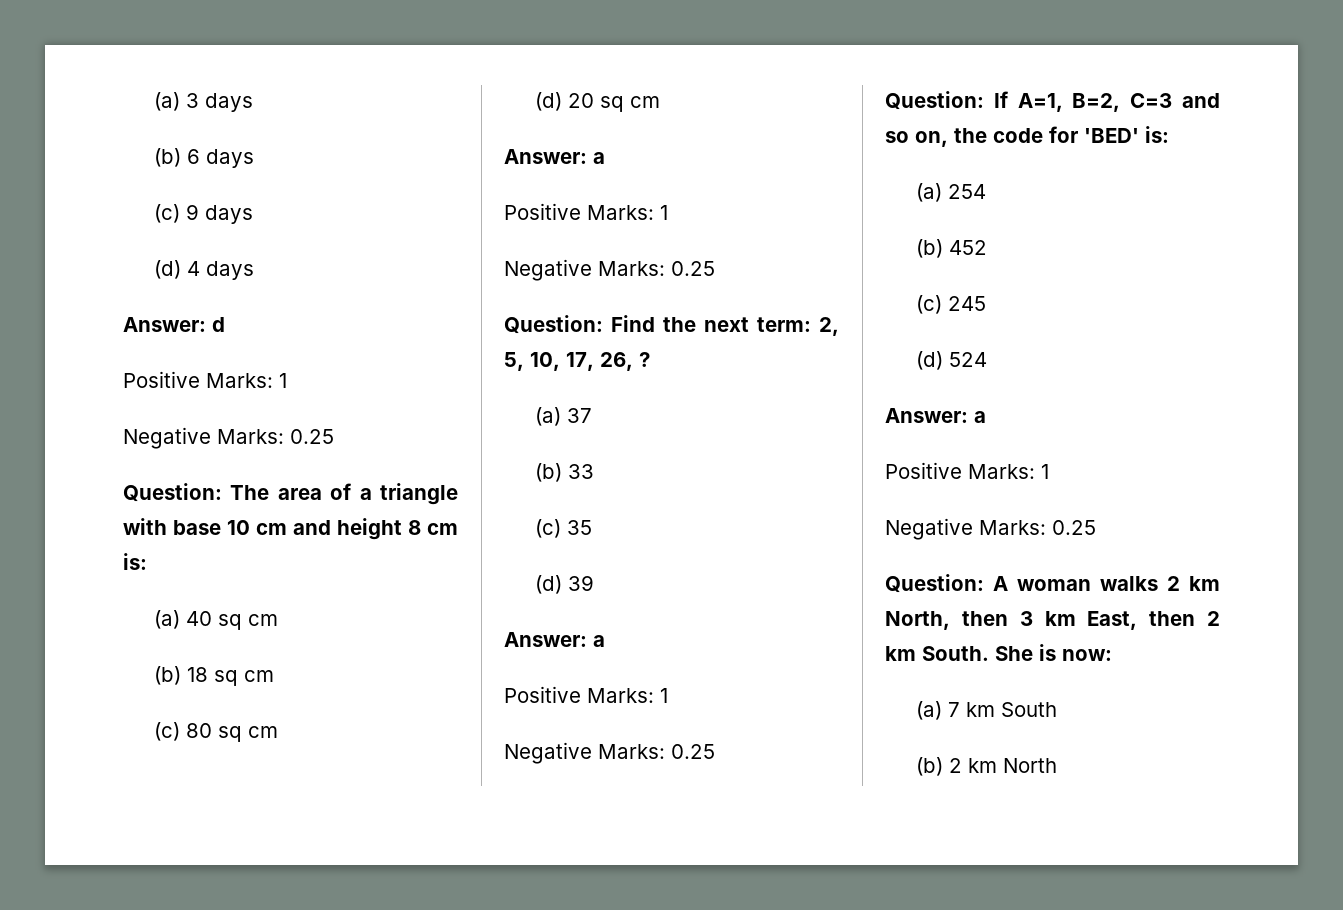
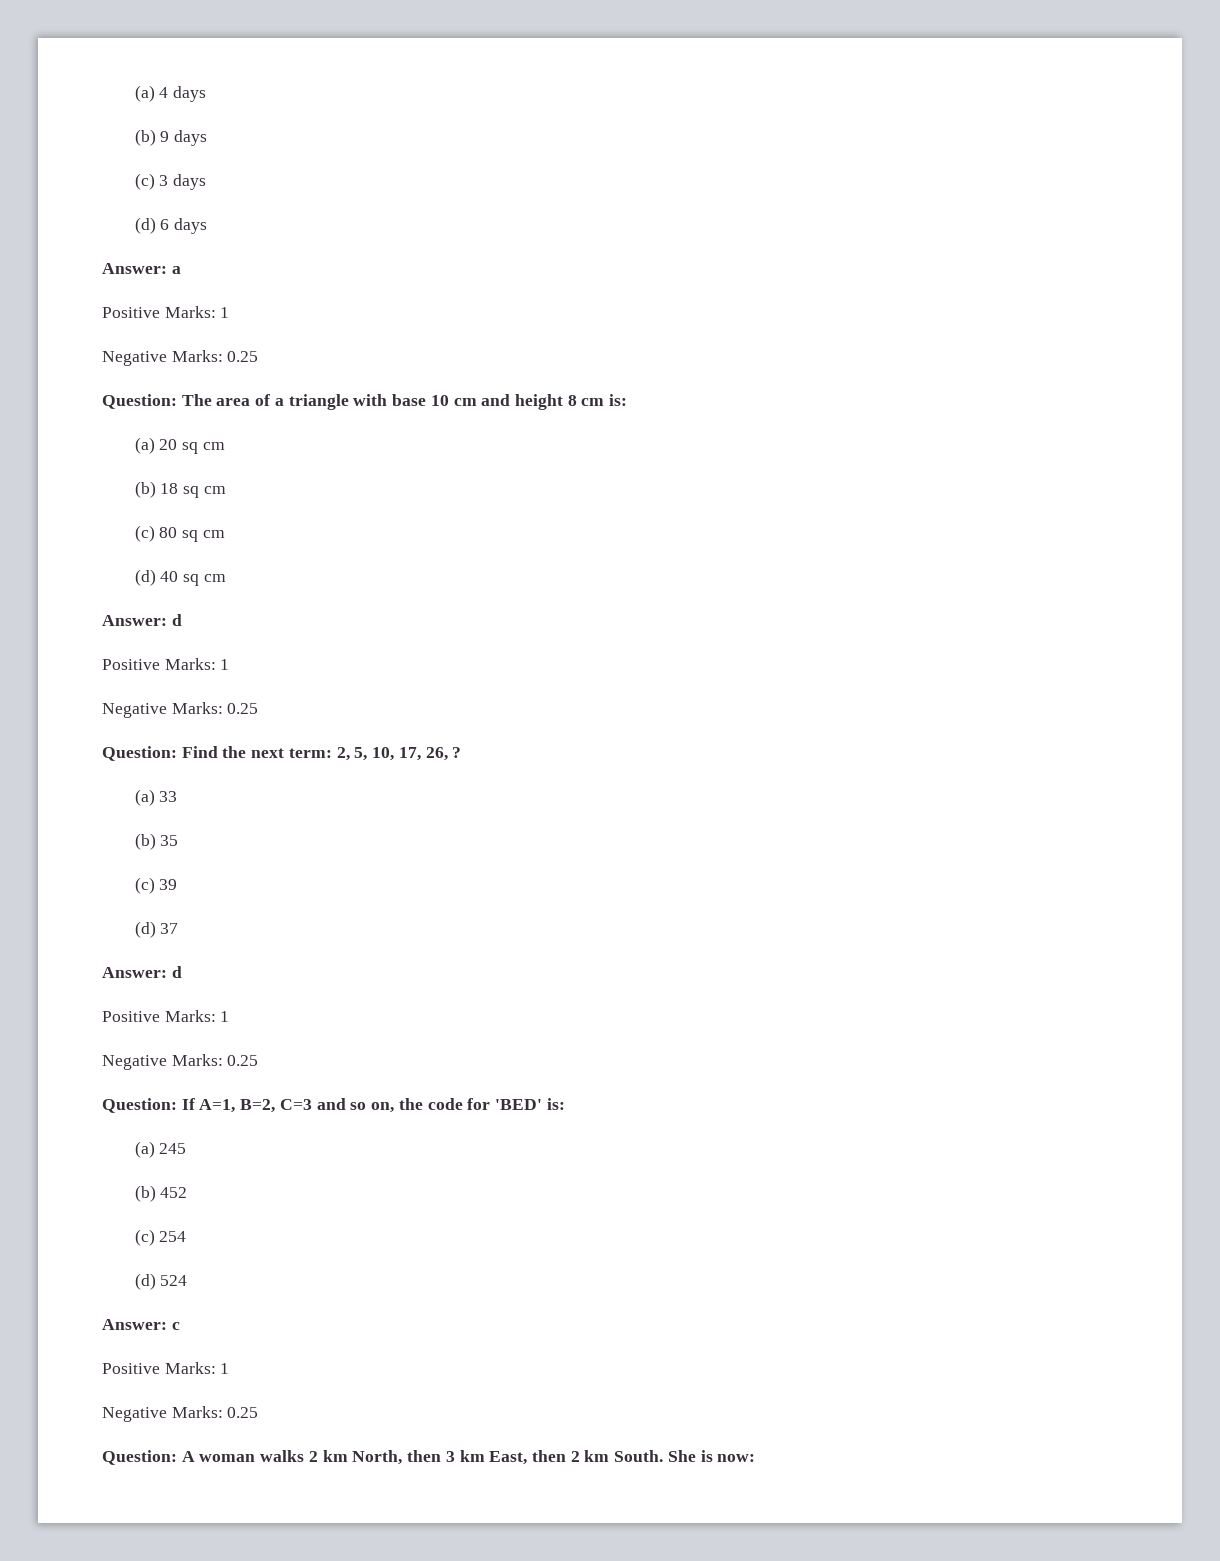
- (a) 3 days
+ (a) 4 days
+ (b) 9 days
+ (c) 3 days
- (b) 6 days
+ (d) 6 days
- (c) 9 days
- (d) 4 days
- Answer: d
+ Answer: a
- (a) 40 sq cm
+ (a) 20 sq cm
- (d) 20 sq cm
- Answer: a
+ (d) 40 sq cm
+ Answer: d
- (a) 37
- (b) 33
- (c) 35
- (d) 39
- Answer: a
+ (a) 33
+ (b) 35
+ (c) 39
+ (d) 37
+ Answer: d
- (a) 254
+ (a) 245
- (c) 245
+ (c) 254
  (d) 524
- Answer: a
+ Answer: c
- (a) 7 km South
- (b) 2 km North

